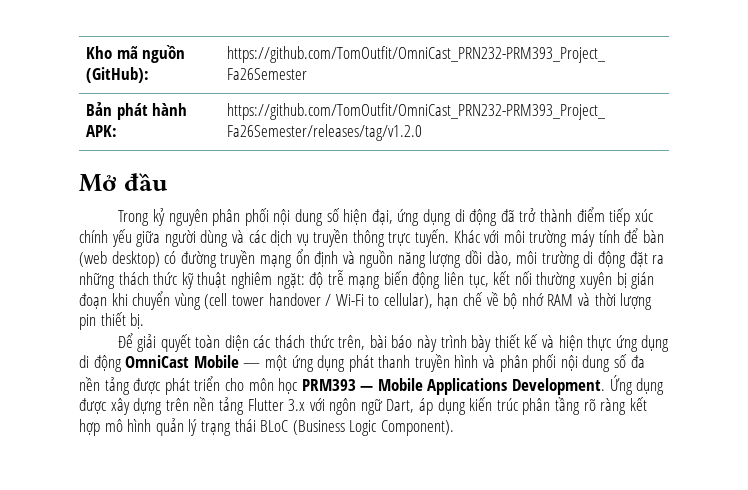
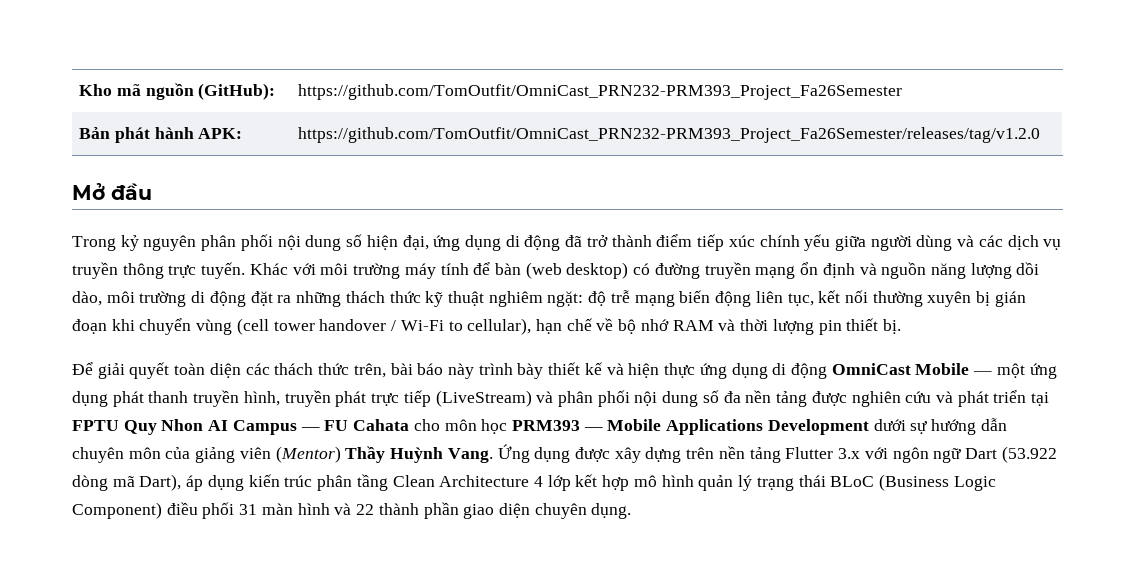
- Để giải quyết toàn diện các thách thức trên, bài báo này trình bày thiết kế và hiện thực ứng dụng di động OmniCast Mobile — một ứng dụng phát thanh truyền hình và phân phối nội dung số đa nền tảng được phát triển cho môn học PRM393 — Mobile Applications Development.
+ Để giải quyết toàn diện các thách thức trên, bài báo này trình bày thiết kế và hiện thực ứng dụng di động OmniCast Mobile — một ứng dụng phát thanh truyền hình, truyền phát trực tiếp (LiveStream) và phân phối nội dung số đa nền tảng được nghiên cứu và phát triển tại FPTU Quy Nhon AI Campus — FU Cahata cho môn học PRM393 — Mobile Applications Development dưới sự hướng dẫn chuyên môn của giảng viên (Mentor) Thầy Huỳnh Vang.
- Ứng dụng được xây dựng trên nền tảng Flutter 3.x với ngôn ngữ Dart, áp dụng kiến trúc phân tầng rõ ràng kết hợp mô hình quản lý trạng thái BLoC (Business Logic Component).
+ Ứng dụng được xây dựng trên nền tảng Flutter 3.x với ngôn ngữ Dart (53.922 dòng mã Dart), áp dụng kiến trúc phân tầng Clean Architecture 4 lớp kết hợp mô hình quản lý trạng thái BLoC (Business Logic Component) điều phối 31 màn hình và 22 thành phần giao diện chuyên dụng.

